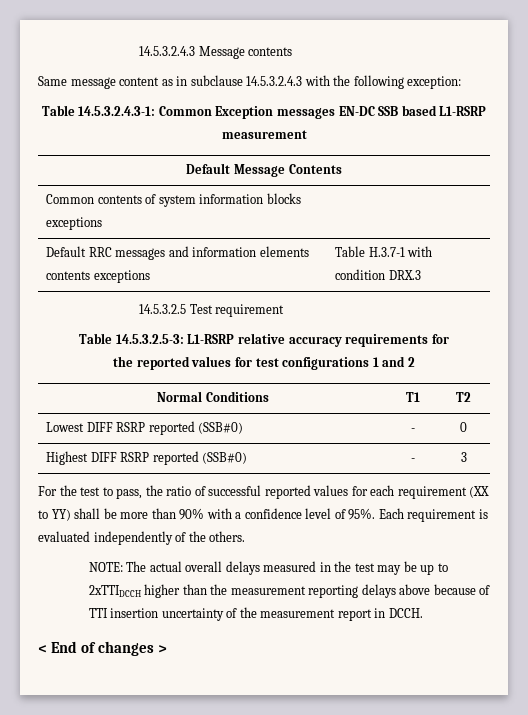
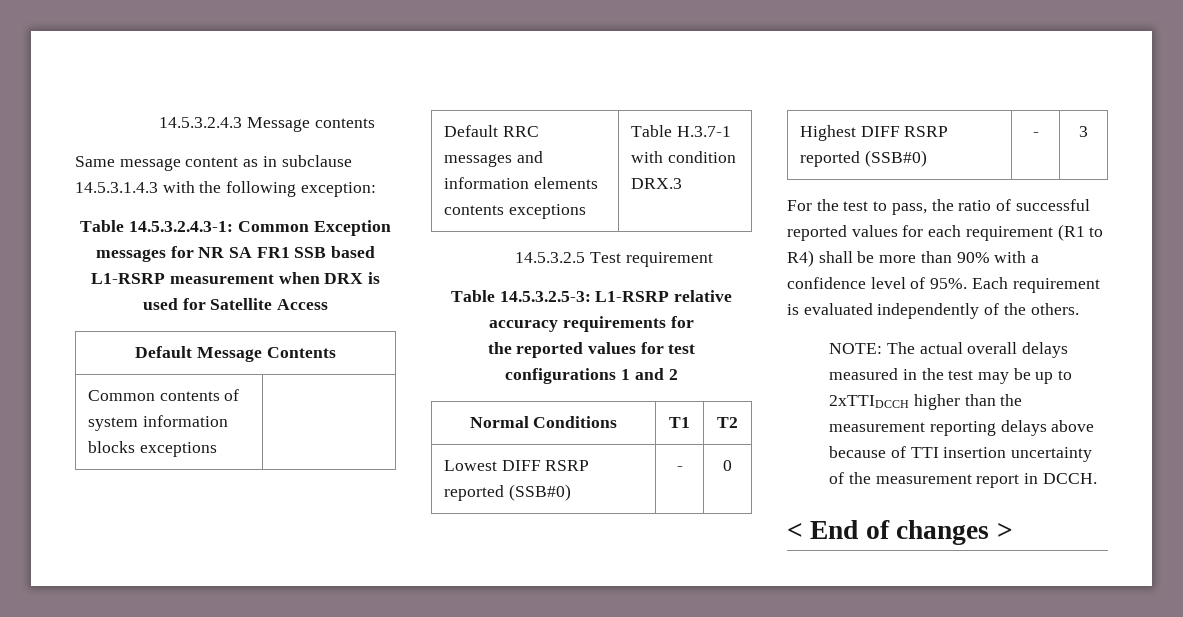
- Same message content as in subclause 14.5.3.2.4.3 with the following exception:
+ Same message content as in subclause 14.5.3.1.4.3 with the following exception:
- Table 14.5.3.2.4.3-1: Common Exception messages EN-DC SSB based L1-RSRP measurement
+ Table 14.5.3.2.4.3-1: Common Exception messages for NR SA FR1 SSB based L1-RSRP measurement when DRX is used for Satellite Access
- For the test to pass, the ratio of successful reported values for each requirement (XX to YY) shall be more than 90% with a confidence level of 95%.
+ For the test to pass, the ratio of successful reported values for each requirement (R1 to R4) shall be more than 90% with a confidence level of 95%.

